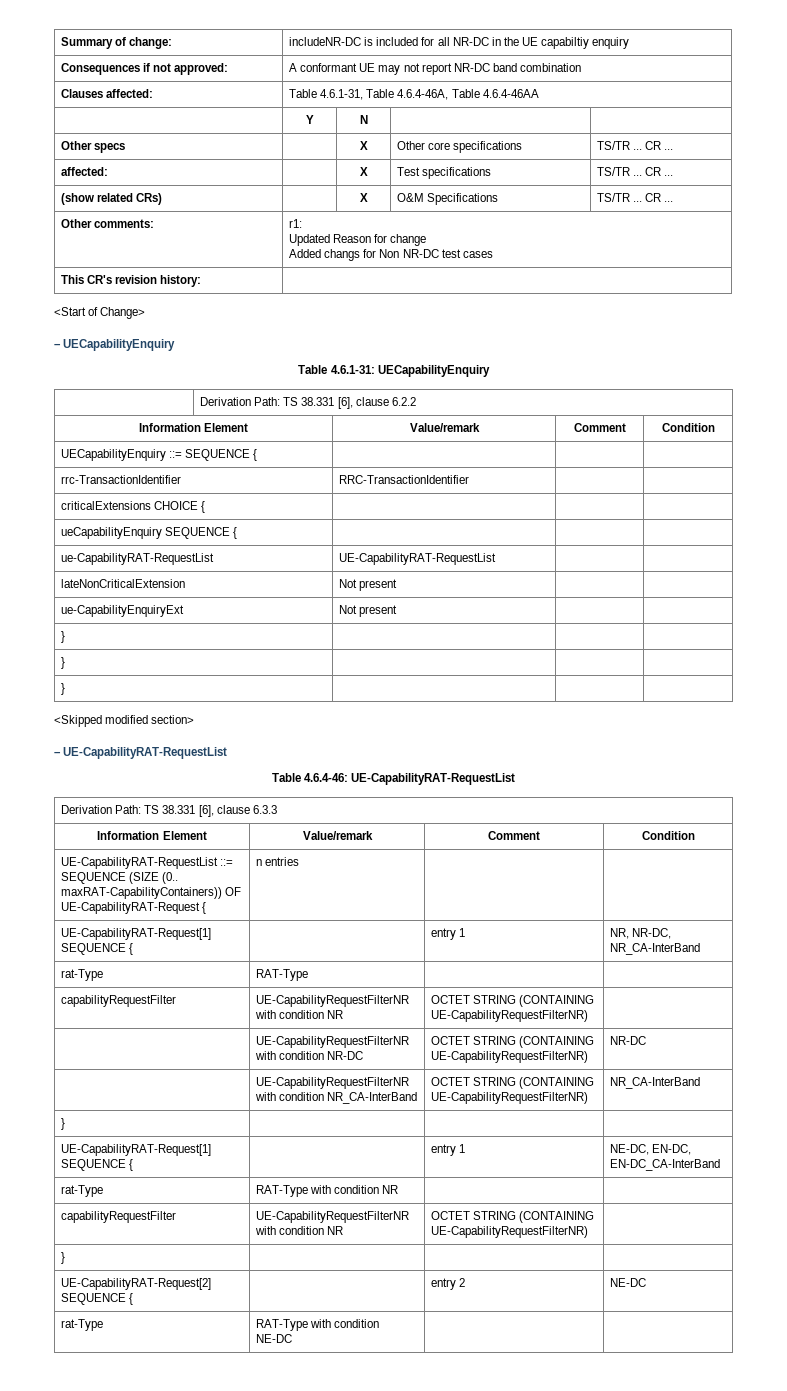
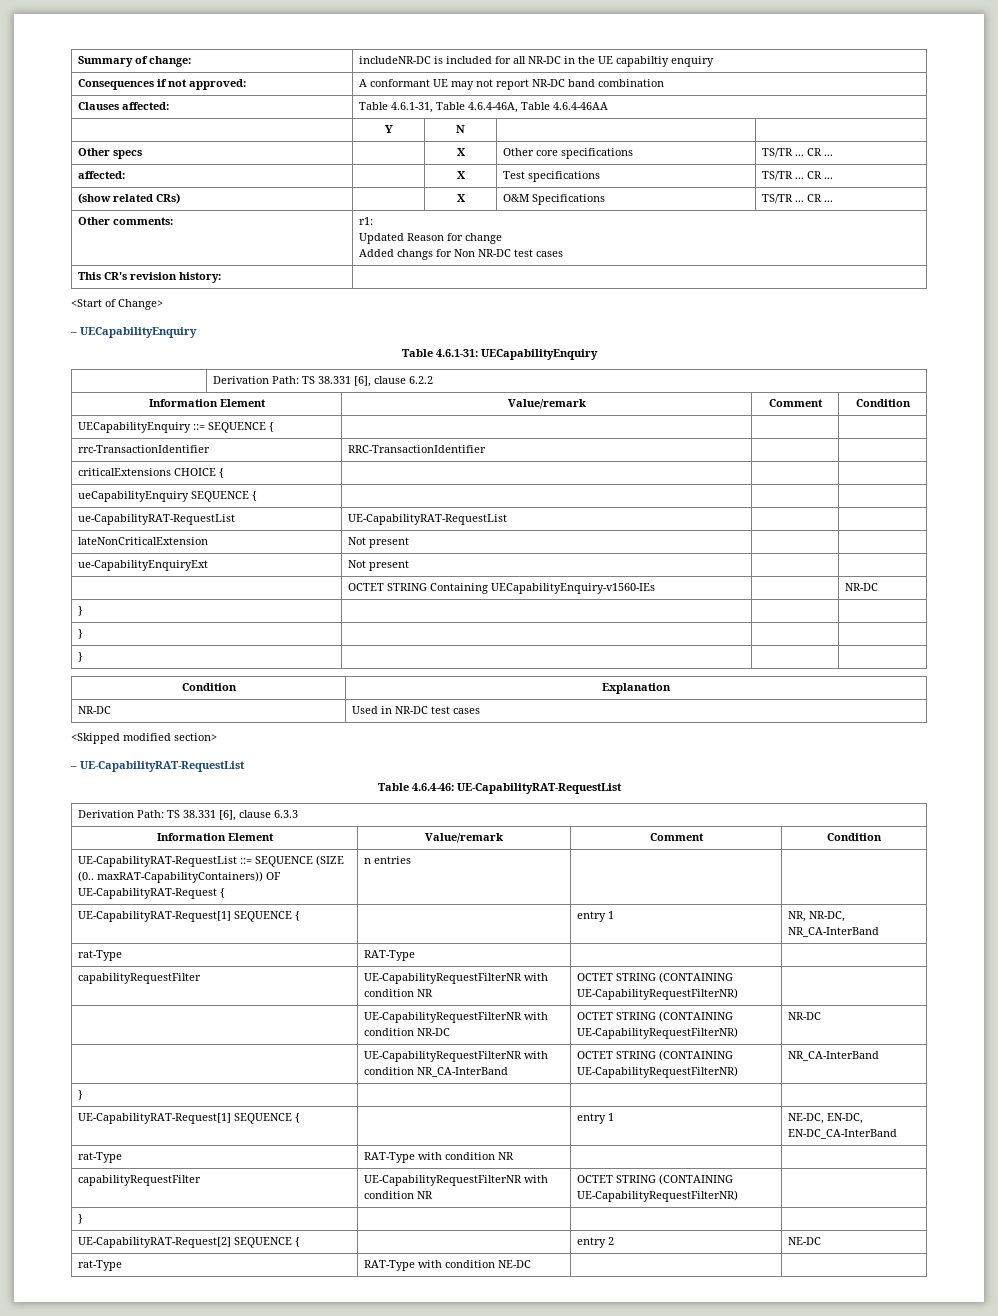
  ue-CapabilityEnquiryExt | Not present | |
+ | OCTET STRING Containing UECapabilityEnquiry-v1560-IEs | | NR-DC
  } | | |
  } | | |
  } | | |
+ Condition | Explanation
+ NR-DC | Used in NR-DC test cases

